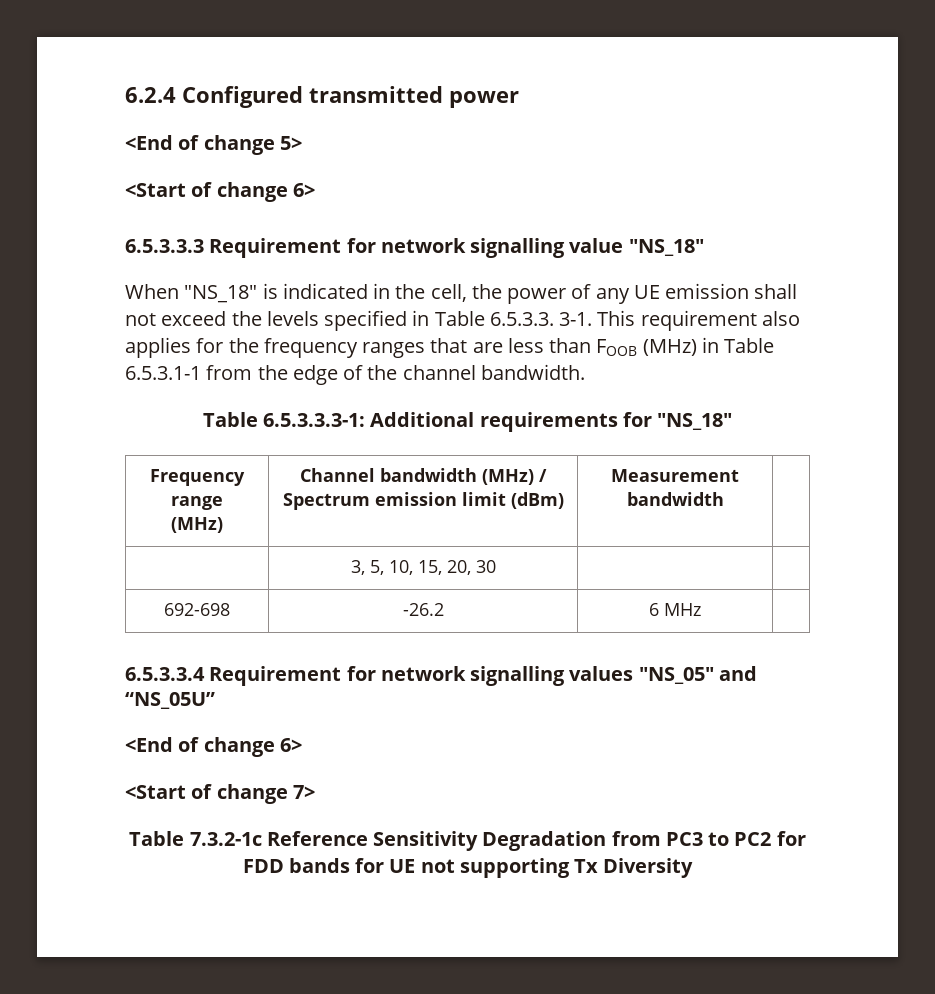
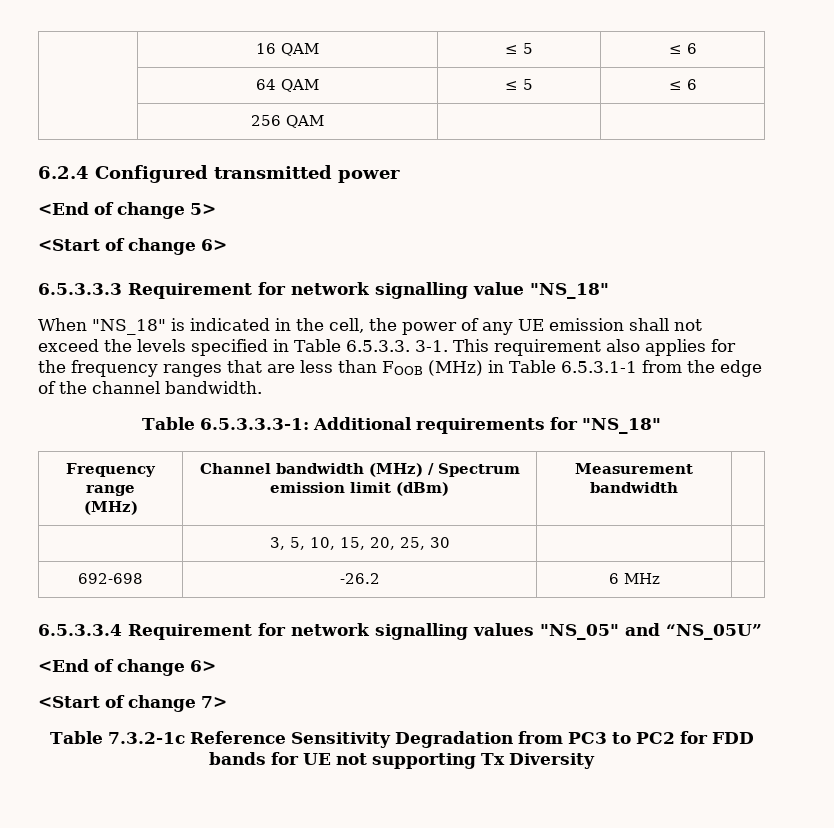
+ | 16 QAM | ≤ 5 | ≤ 6
+ | 64 QAM | ≤ 5 | ≤ 6
+ | 256 QAM | |
- | 3, 5, 10, 15, 20, 30 | |
+ | 3, 5, 10, 15, 20, 25, 30 | |

